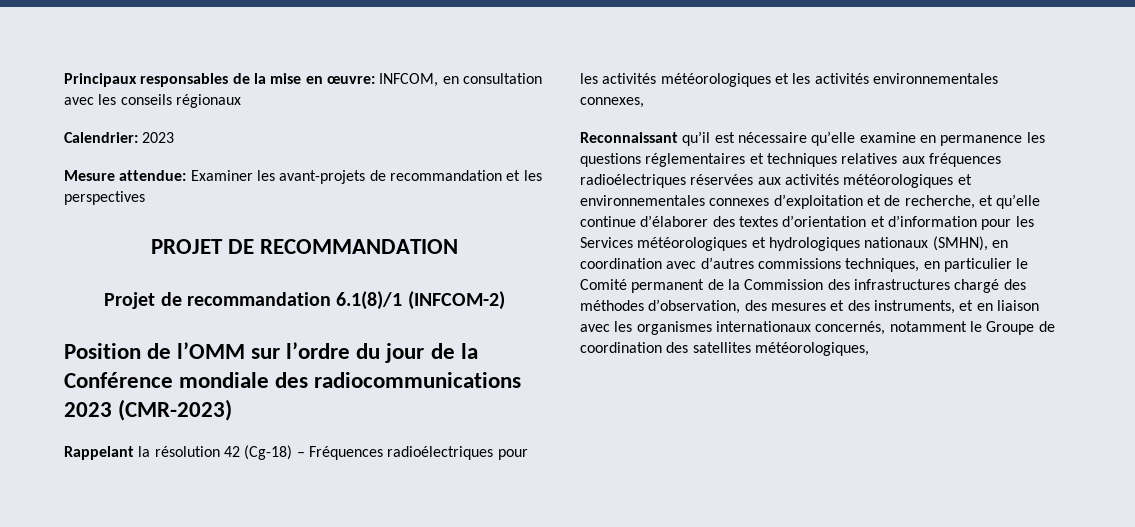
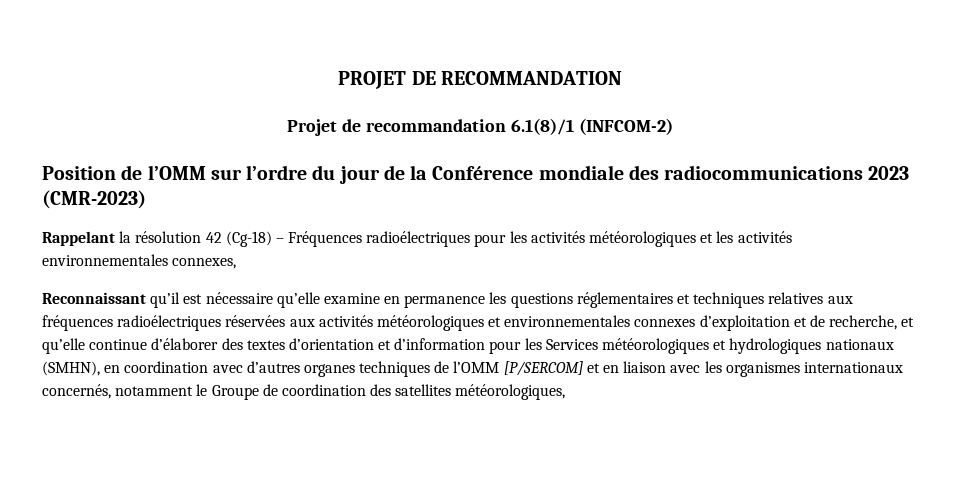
- Principaux responsables de la mise en œuvre: INFCOM, en consultation avec les conseils régionaux
- Calendrier: 2023
- Mesure attendue: Examiner les avant-projets de recommandation et les perspectives
- Reconnaissant qu’il est nécessaire qu’elle examine en permanence les questions réglementaires et techniques relatives aux fréquences radioélectriques réservées aux activités météorologiques et environnementales connexes d’exploitation et de recherche, et qu’elle continue d’élaborer des textes d’orientation et d’information pour les Services météorologiques et hydrologiques nationaux (SMHN), en coordination avec d’autres commissions techniques, en particulier le Comité permanent de la Commission des infrastructures chargé des méthodes d’observation, des mesures et des instruments, et en liaison avec les organismes internationaux concernés, notamment le Groupe de coordination des satellites météorologiques,
+ Reconnaissant qu’il est nécessaire qu’elle examine en permanence les questions réglementaires et techniques relatives aux fréquences radioélectriques réservées aux activités météorologiques et environnementales connexes d’exploitation et de recherche, et qu’elle continue d’élaborer des textes d’orientation et d’information pour les Services météorologiques et hydrologiques nationaux (SMHN), en coordination avec d’autres organes techniques de l’OMM [P/SERCOM] et en liaison avec les organismes internationaux concernés, notamment le Groupe de coordination des satellites météorologiques,

